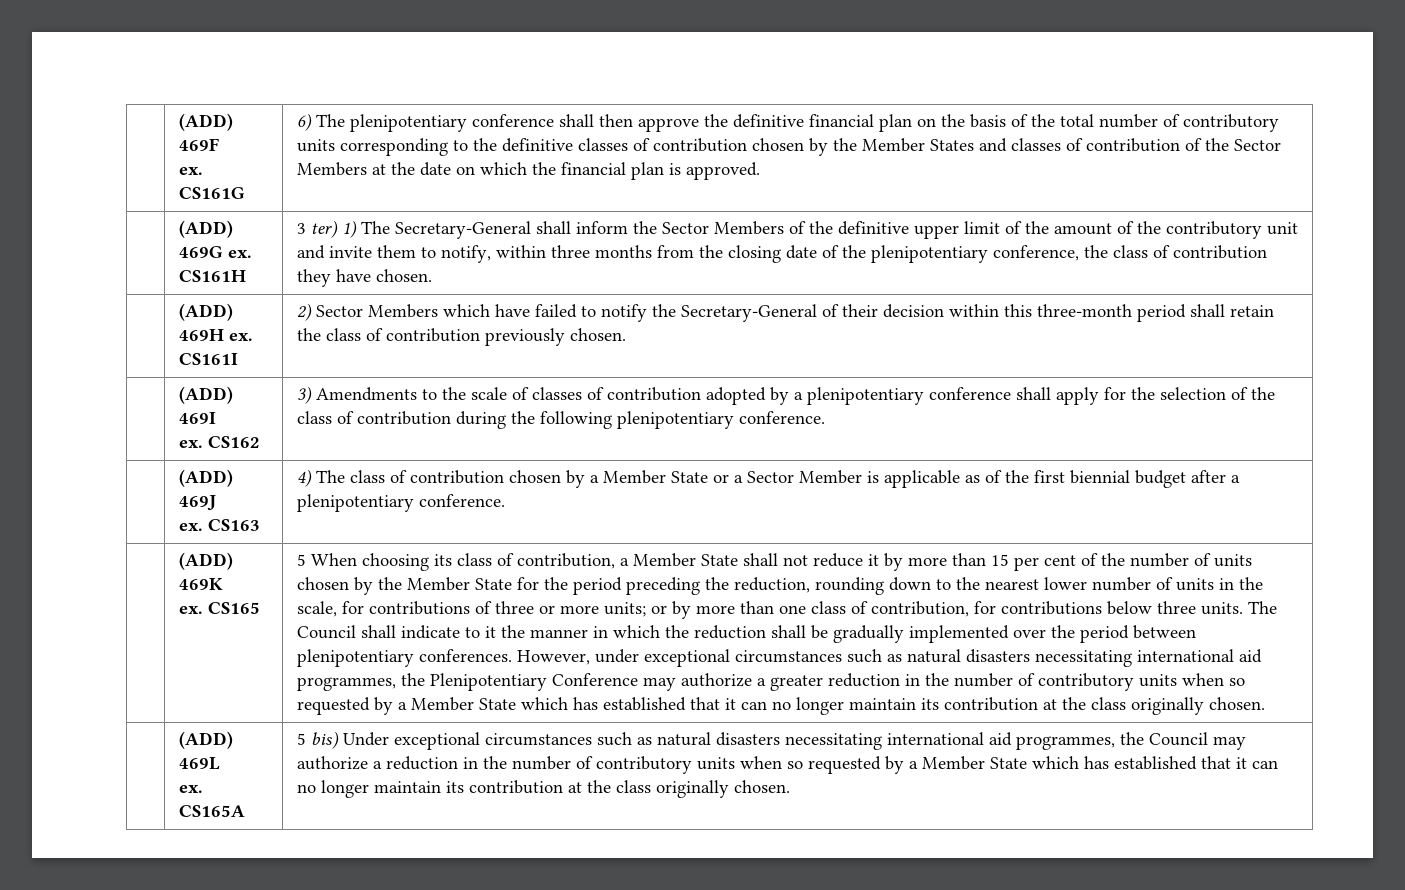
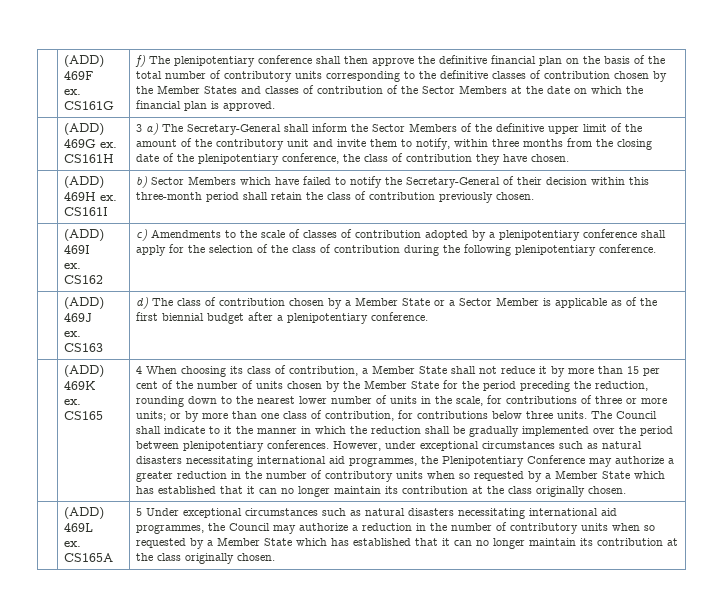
- 6) The plenipotentiary conference shall then approve the definitive financial plan on the basis of the total number of contributory units corresponding to the definitive classes of contribution chosen by the Member States and classes of contribution of the Sector Members at the date on which the financial plan is approved.
+ f) The plenipotentiary conference shall then approve the definitive financial plan on the basis of the total number of contributory units corresponding to the definitive classes of contribution chosen by the Member States and classes of contribution of the Sector Members at the date on which the financial plan is approved.
- 3 ter) 1) The Secretary-General shall inform the Sector Members of the definitive upper limit of the amount of the contributory unit and invite them to notify, within three months from the closing date of the plenipotentiary conference, the class of contribution they have chosen.
+ 3 a) The Secretary-General shall inform the Sector Members of the definitive upper limit of the amount of the contributory unit and invite them to notify, within three months from the closing date of the plenipotentiary conference, the class of contribution they have chosen.
- | (ADD) 469H ex. CS161I | 2) Sector Members which have failed to notify the Secretary-General of their decision within this three-month period shall retain the class of contribution previously chosen.
+ | (ADD) 469H ex. CS161I | b) Sector Members which have failed to notify the Secretary-General of their decision within this three-month period shall retain the class of contribution previously chosen.
  | (ADD) 469I
- ex. CS162 | 3) Amendments to the scale of classes of contribution adopted by a plenipotentiary conference shall apply for the selection of the class of contribution during the following plenipotentiary conference.
+ ex. CS162 | c) Amendments to the scale of classes of contribution adopted by a plenipotentiary conference shall apply for the selection of the class of contribution during the following plenipotentiary conference.
  | (ADD) 469J
- ex. CS163 | 4) The class of contribution chosen by a Member State or a Sector Member is applicable as of the first biennial budget after a plenipotentiary conference.
+ ex. CS163 | d) The class of contribution chosen by a Member State or a Sector Member is applicable as of the first biennial budget after a plenipotentiary conference.
- 5 When choosing its class of contribution, a Member State shall not reduce it by more than 15 per cent of the number of units chosen by the Member State for the period preceding the reduction, rounding down to the nearest lower number of units in the scale, for contributions of three or more units;
+ 4 When choosing its class of contribution, a Member State shall not reduce it by more than 15 per cent of the number of units chosen by the Member State for the period preceding the reduction, rounding down to the nearest lower number of units in the scale, for contributions of three or more units;
- 5 bis) Under exceptional circumstances such as natural disasters necessitating international aid programmes, the Council may authorize a reduction in the number of contributory units when so requested by a Member State which has established that it can no longer maintain its contribution at the class originally chosen.
+ 5 Under exceptional circumstances such as natural disasters necessitating international aid programmes, the Council may authorize a reduction in the number of contributory units when so requested by a Member State which has established that it can no longer maintain its contribution at the class originally chosen.

